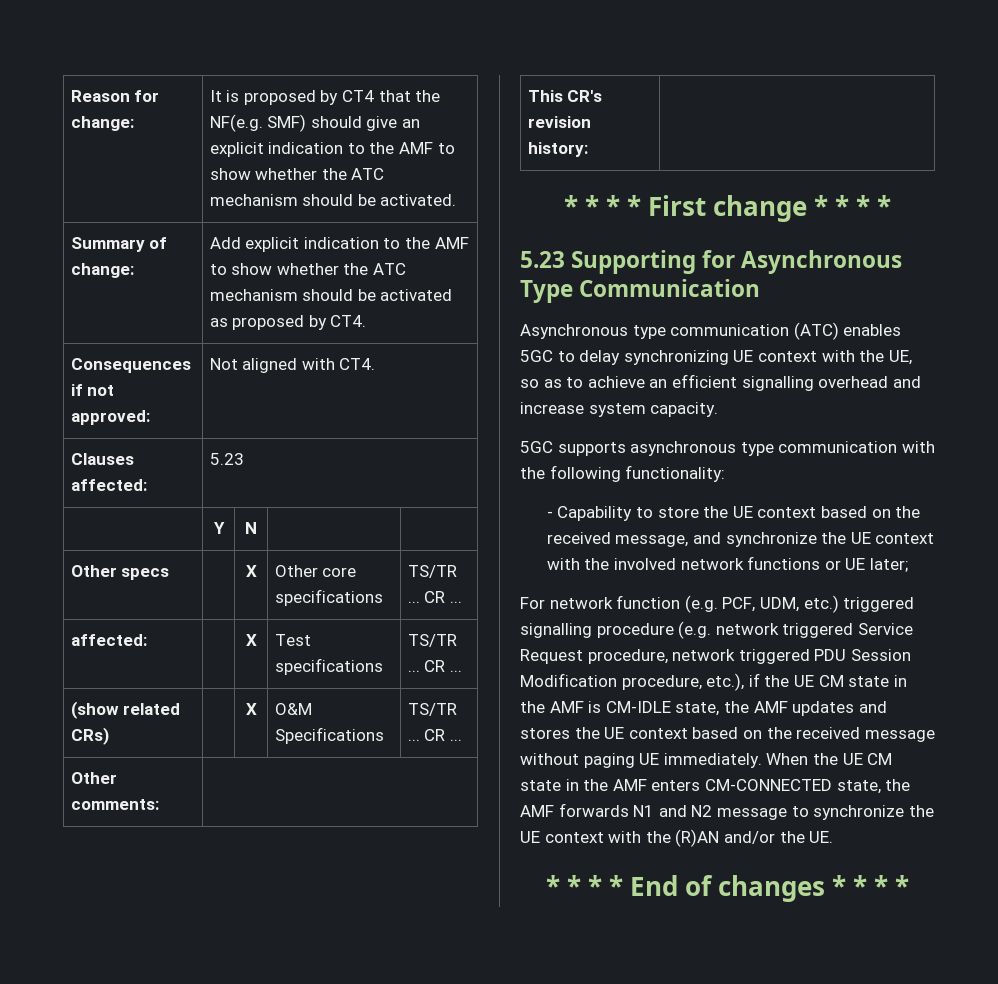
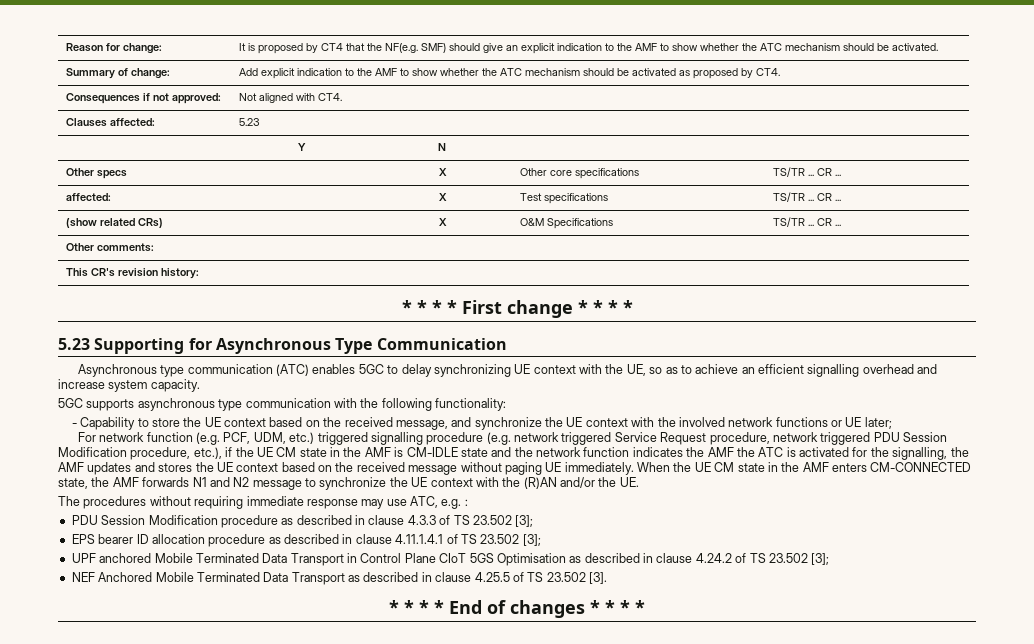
- For network function (e.g. PCF, UDM, etc.) triggered signalling procedure (e.g. network triggered Service Request procedure, network triggered PDU Session Modification procedure, etc.), if the UE CM state in the AMF is CM-IDLE state, the AMF updates and stores the UE context based on the received message without paging UE immediately.
+ For network function (e.g. PCF, UDM, etc.) triggered signalling procedure (e.g. network triggered Service Request procedure, network triggered PDU Session Modification procedure, etc.), if the UE CM state in the AMF is CM-IDLE state and the network function indicates the AMF the ATC is activated for the signalling, the AMF updates and stores the UE context based on the received message without paging UE immediately.
+ The procedures without requiring immediate response may use ATC, e.g. :
+ PDU Session Modification procedure as described in clause 4.3.3 of TS 23.502 [3];
+ EPS bearer ID allocation procedure as described in clause 4.11.1.4.1 of TS 23.502 [3];
+ UPF anchored Mobile Terminated Data Transport in Control Plane CIoT 5GS Optimisation as described in clause 4.24.2 of TS 23.502 [3];
+ NEF Anchored Mobile Terminated Data Transport as described in clause 4.25.5 of TS 23.502 [3].

